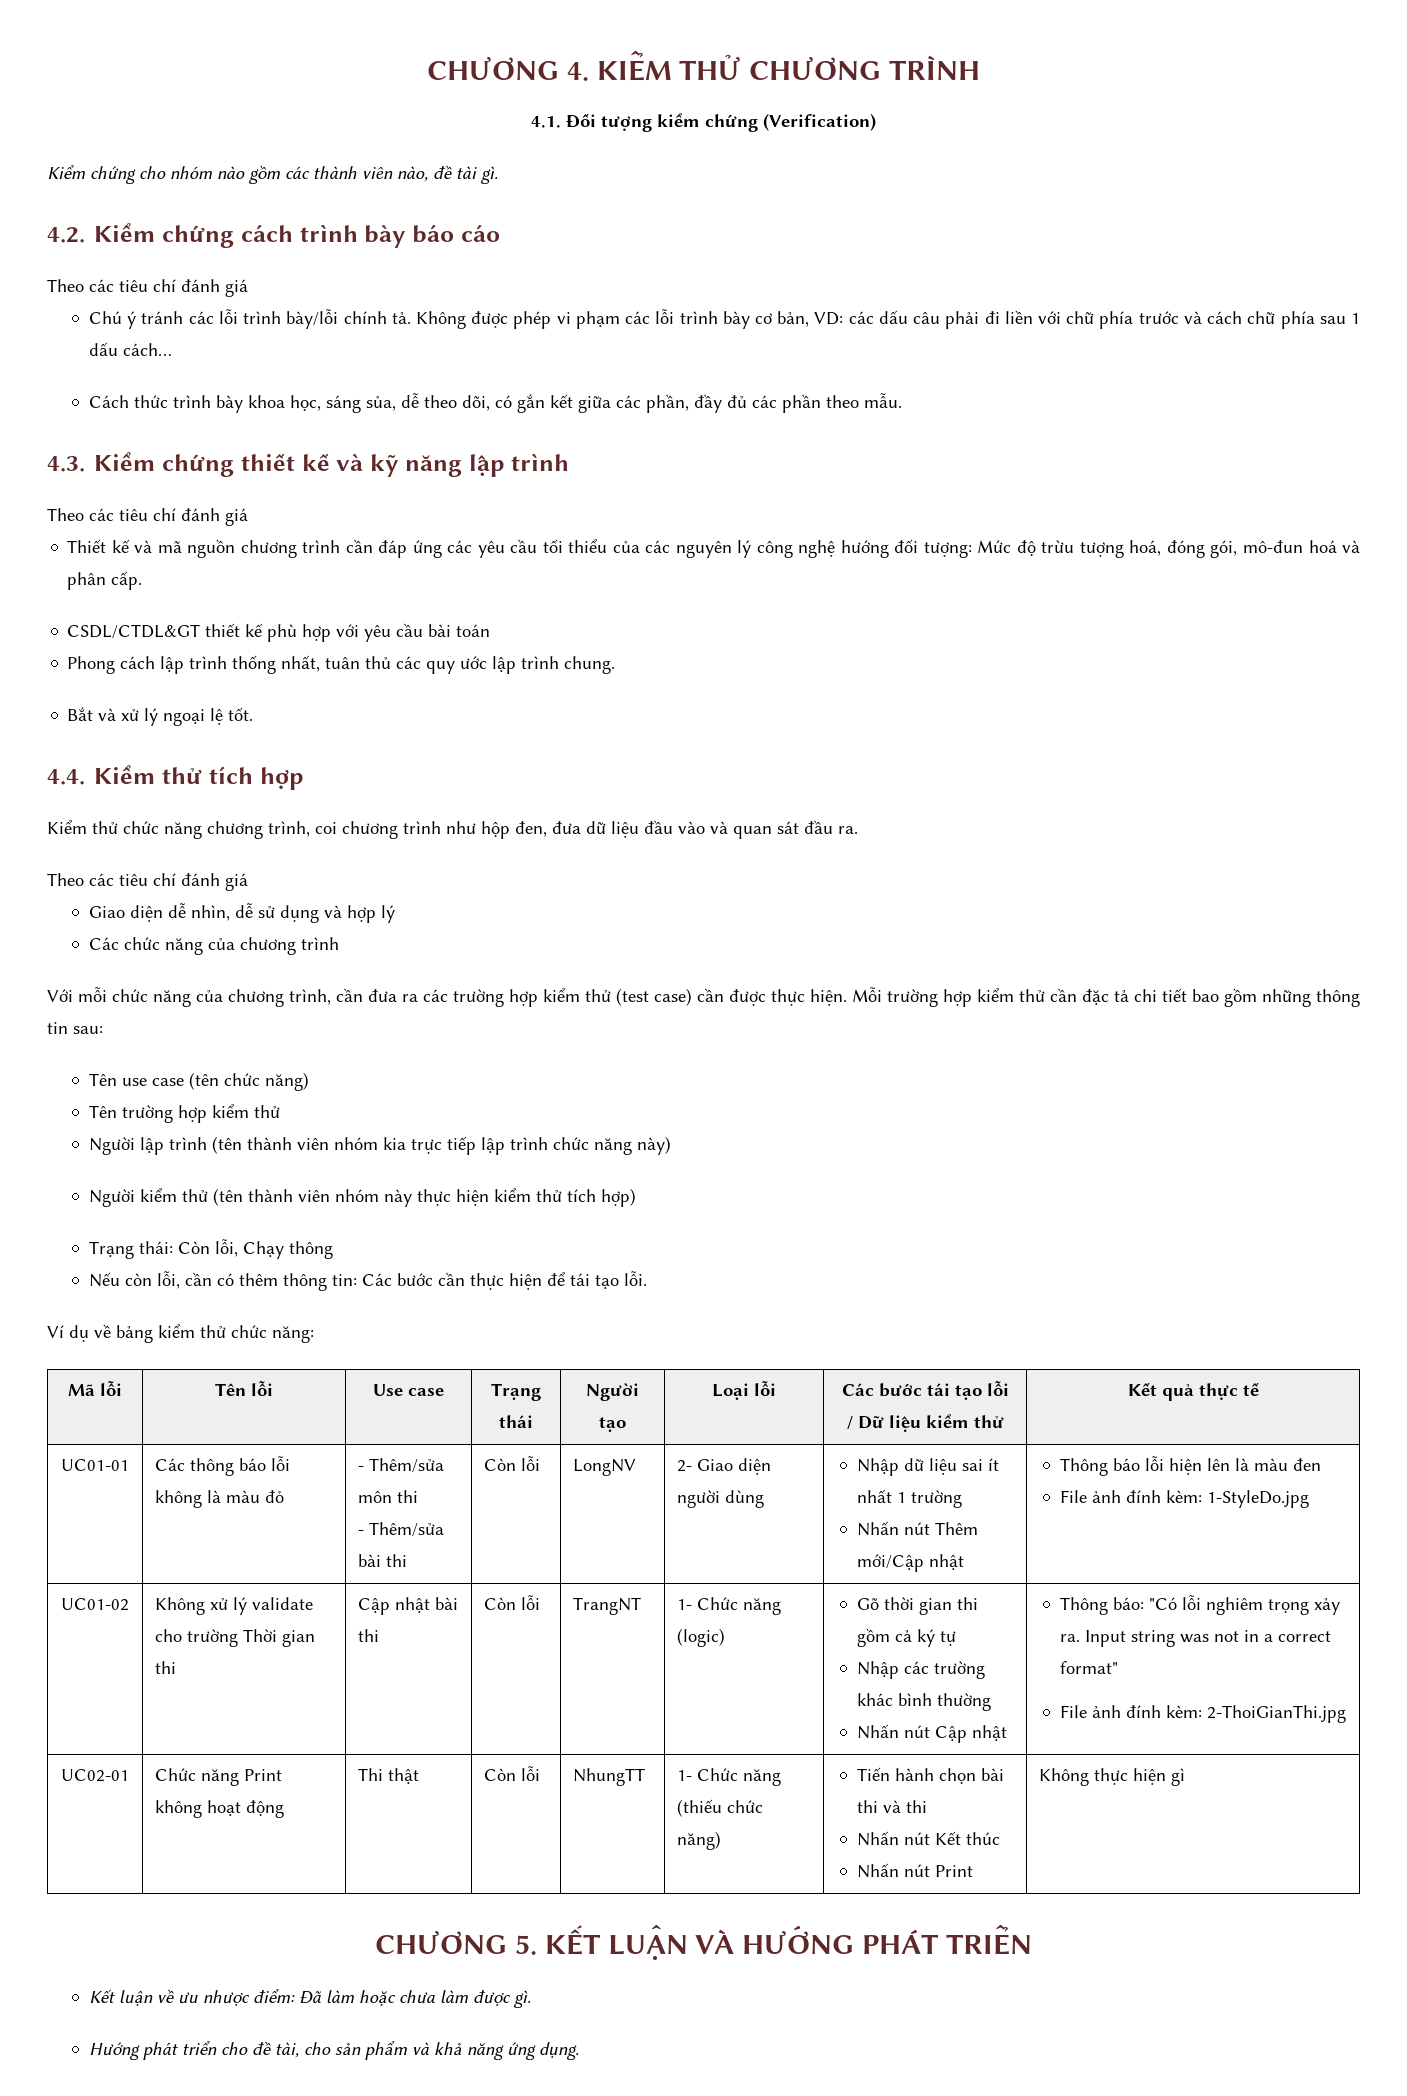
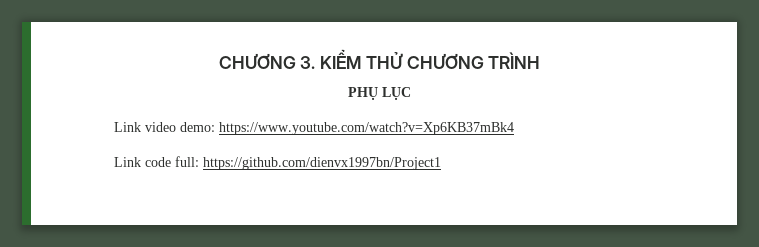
- CHƯƠNG 4. KIỂM THỬ CHƯƠNG TRÌNH
+ CHƯƠNG 3. KIỂM THỬ CHƯƠNG TRÌNH
- 4.1. Đối tượng kiểm chứng (Verification)
- Kiểm chứng cho nhóm nào gồm các thành viên nào, đề tài gì.
- 4.2. Kiểm chứng cách trình bày báo cáo
- Theo các tiêu chí đánh giá
- Chú ý tránh các lỗi trình bày/lỗi chính tả. Không được phép vi phạm các lỗi trình bày cơ bản, VD: các dấu câu phải đi liền với chữ phía trước và cách chữ phía sau 1 dấu cách…
- Cách thức trình bày khoa học, sáng sủa, dễ theo dõi, có gắn kết giữa các phần, đầy đủ các phần theo mẫu.
- 4.3. Kiểm chứng thiết kế và kỹ năng lập trình
- Theo các tiêu chí đánh giá
- Thiết kế và mã nguồn chương trình cần đáp ứng các yêu cầu tối thiểu của các nguyên lý công nghệ hướng đối tượng: Mức độ trừu tượng hoá, đóng gói, mô-đun hoá và phân cấp.
- CSDL/CTDL&GT thiết kế phù hợp với yêu cầu bài toán
- Phong cách lập trình thống nhất, tuân thủ các quy ước lập trình chung.
- Bắt và xử lý ngoại lệ tốt.
- 4.4. Kiểm thử tích hợp
- Kiểm thử chức năng chương trình, coi chương trình như hộp đen, đưa dữ liệu đầu vào và quan sát đầu ra.
- Theo các tiêu chí đánh giá
- Giao diện dễ nhìn, dễ sử dụng và hợp lý
- Các chức năng của chương trình
- Với mỗi chức năng của chương trình, cần đưa ra các trường hợp kiểm thử (test case) cần được thực hiện. Mỗi trường hợp kiểm thử cần đặc tả chi tiết bao gồm những thông tin sau:
- Tên use case (tên chức năng)
- Tên trường hợp kiểm thử
- Người lập trình (tên thành viên nhóm kia trực tiếp lập trình chức năng này)
- Người kiểm thử (tên thành viên nhóm này thực hiện kiểm thử tích hợp)
- Trạng thái: Còn lỗi, Chạy thông
- Nếu còn lỗi, cần có thêm thông tin: Các bước cần thực hiện để tái tạo lỗi.
- Ví dụ về bảng kiểm thử chức năng:
- Mã lỗi | Tên lỗi | Use case | Trạng thái | Người tạo | Loại lỗi | Các bước tái tạo lỗi / Dữ liệu kiểm thử | Kết quả thực tế
- UC01-01 | Các thông báo lỗi không là màu đỏ | - Thêm/sửa môn thi
- - Thêm/sửa bài thi | Còn lỗi | LongNV | 2- Giao diện người dùng | Nhập dữ liệu sai ít nhất 1 trường
- Nhấn nút Thêm mới/Cập nhật | Thông báo lỗi hiện lên là màu đen
- File ảnh đính kèm: 1-StyleDo.jpg
- UC01-02 | Không xử lý validate cho trường Thời gian thi | Cập nhật bài thi | Còn lỗi | TrangNT | 1- Chức năng (logic) | Gõ thời gian thi gồm cả ký tự
- Nhập các trường khác bình thường
- Nhấn nút Cập nhật | Thông báo: "Có lỗi nghiêm trọng xảy ra. Input string was not in a correct format"
- File ảnh đính kèm: 2-ThoiGianThi.jpg
- UC02-01 | Chức năng Print không hoạt động | Thi thật | Còn lỗi | NhungTT | 1- Chức năng (thiếu chức năng) | Tiến hành chọn bài thi và thi
- Nhấn nút Kết thúc
- Nhấn nút Print | Không thực hiện gì
- CHƯƠNG 5. KẾT LUẬN VÀ HƯỚNG PHÁT TRIỂN
- Kết luận về ưu nhược điểm: Đã làm hoặc chưa làm được gì.
- Hướng phát triển cho đề tài, cho sản phẩm và khả năng ứng dụng.
+ PHỤ LỤC
+ Link video demo: https://www.youtube.com/watch?v=Xp6KB37mBk4
+ Link code full: https://github.com/dienvx1997bn/Project1

